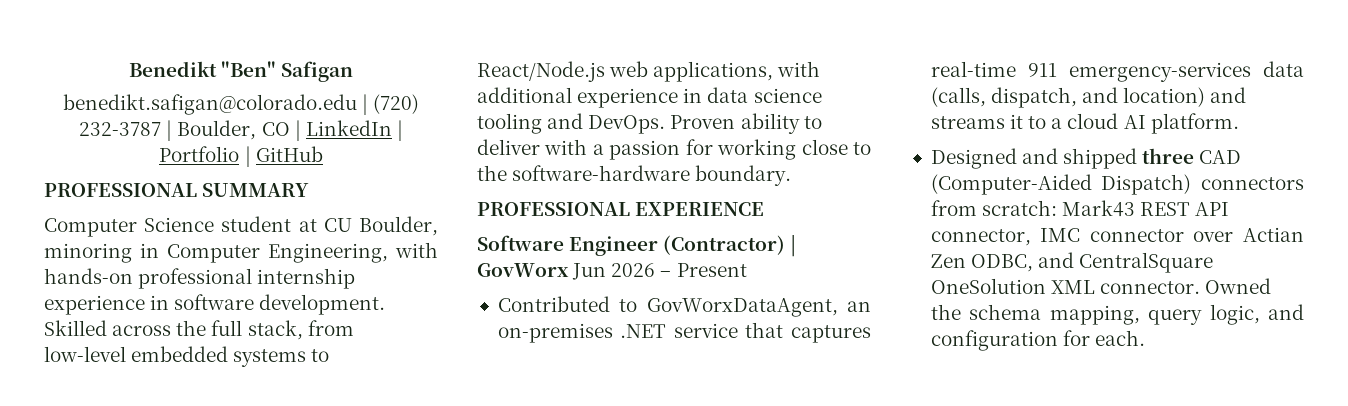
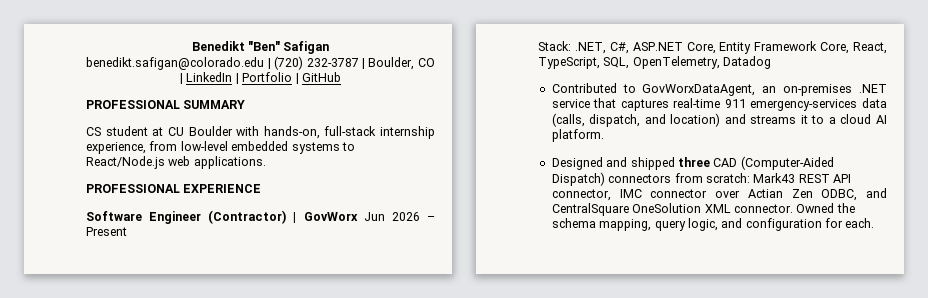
- Computer Science student at CU Boulder, minoring in Computer Engineering, with hands-on professional internship experience in software development. Skilled across the full stack, from low-level embedded systems to React/Node.js web applications, with additional experience in data science tooling and DevOps. Proven ability to deliver with a passion for working close to the software-hardware boundary.
+ CS student at CU Boulder with hands-on, full-stack internship experience, from low-level embedded systems to React/Node.js web applications.
+ Stack: .NET, C#, ASP.NET Core, Entity Framework Core, React, TypeScript, SQL, OpenTelemetry, Datadog

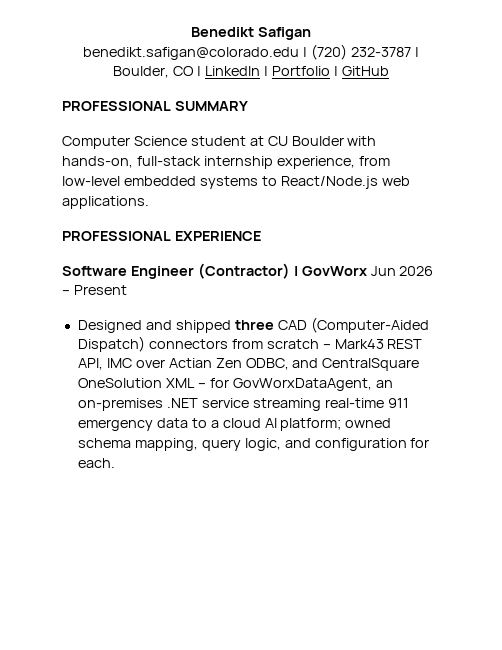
- Benedikt "Ben" Safigan
+ Benedikt Safigan
- CS student at CU Boulder with hands-on, full-stack internship experience, from low-level embedded systems to React/Node.js web applications.
+ Computer Science student at CU Boulder with hands-on, full-stack internship experience, from low-level embedded systems to React/Node.js web applications.
- Stack: .NET, C#, ASP.NET Core, Entity Framework Core, React, TypeScript, SQL, OpenTelemetry, Datadog
- Contributed to GovWorxDataAgent, an on-premises .NET service that captures real-time 911 emergency-services data (calls, dispatch, and location) and streams it to a cloud AI platform.
- Designed and shipped three CAD (Computer-Aided Dispatch) connectors from scratch: Mark43 REST API connector, IMC connector over Actian Zen ODBC, and CentralSquare OneSolution XML connector. Owned the schema mapping, query logic, and configuration for each.
+ Designed and shipped three CAD (Computer-Aided Dispatch) connectors from scratch – Mark43 REST API, IMC over Actian Zen ODBC, and CentralSquare OneSolution XML – for GovWorxDataAgent, an on-premises .NET service streaming real-time 911 emergency data to a cloud AI platform; owned schema mapping, query logic, and configuration for each.

